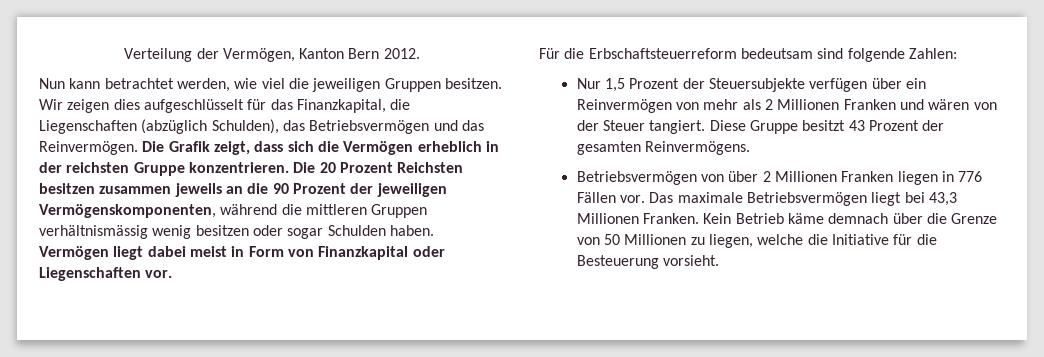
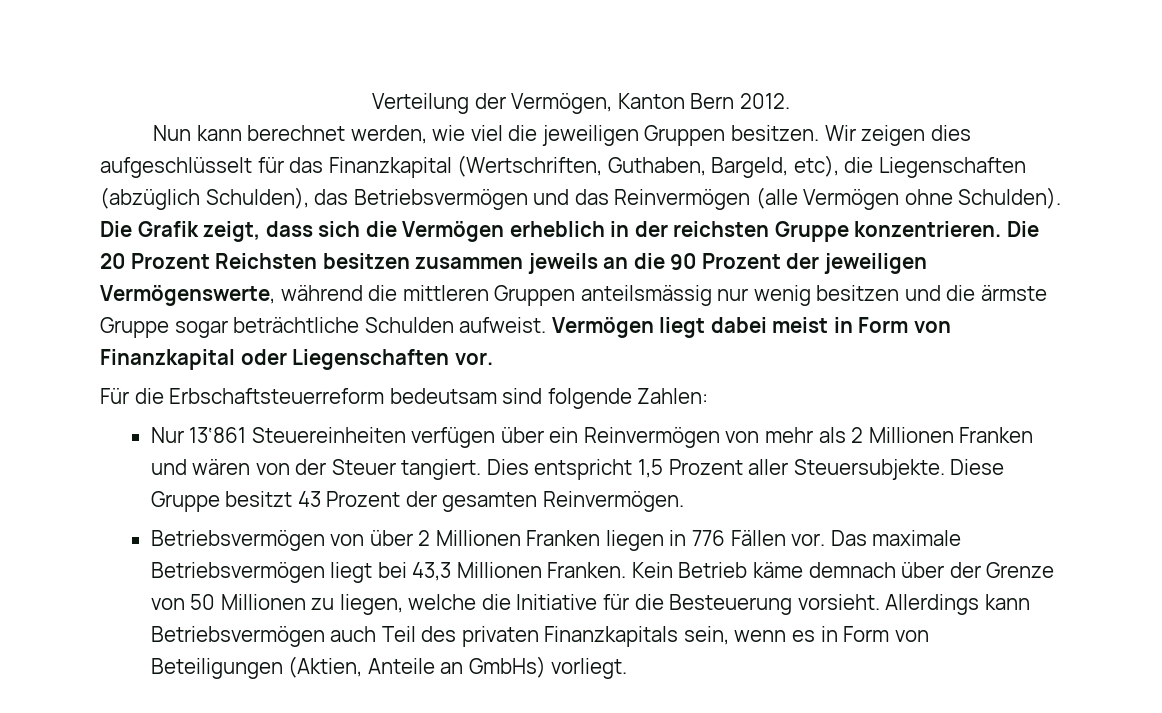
- Nun kann betrachtet werden, wie viel die jeweiligen Gruppen besitzen.
+ Nun kann berechnet werden, wie viel die jeweiligen Gruppen besitzen.
- Wir zeigen dies aufgeschlüsselt für das Finanzkapital, die Liegenschaften (abzüglich Schulden), das Betriebsvermögen und das Reinvermögen.
+ Wir zeigen dies aufgeschlüsselt für das Finanzkapital (Wertschriften, Guthaben, Bargeld, etc), die Liegenschaften (abzüglich Schulden), das Betriebsvermögen und das Reinvermögen (alle Vermögen ohne Schulden).
- Die 20 Prozent Reichsten besitzen zusammen jeweils an die 90 Prozent der jeweiligen Vermögenskomponenten, während die mittleren Gruppen verhältnismässig wenig besitzen oder sogar Schulden haben.
+ Die 20 Prozent Reichsten besitzen zusammen jeweils an die 90 Prozent der jeweiligen Vermögenswerte, während die mittleren Gruppen anteilsmässig nur wenig besitzen und die ärmste Gruppe sogar beträchtliche Schulden aufweist.
- Nur 1,5 Prozent der Steuersubjekte verfügen über ein Reinvermögen von mehr als 2 Millionen Franken und wären von der Steuer tangiert.
+ Nur 13‘861 Steuereinheiten verfügen über ein Reinvermögen von mehr als 2 Millionen Franken und wären von der Steuer tangiert.
+ Dies entspricht 1,5 Prozent aller Steuersubjekte.
- Diese Gruppe besitzt 43 Prozent der gesamten Reinvermögens.
+ Diese Gruppe besitzt 43 Prozent der gesamten Reinvermögen.
- Kein Betrieb käme demnach über die Grenze von 50 Millionen zu liegen, welche die Initiative für die Besteuerung vorsieht.
+ Kein Betrieb käme demnach über der Grenze von 50 Millionen zu liegen, welche die Initiative für die Besteuerung vorsieht.
+ Allerdings kann Betriebsvermögen auch Teil des privaten Finanzkapitals sein, wenn es in Form von Beteiligungen (Aktien, Anteile an GmbHs) vorliegt.

